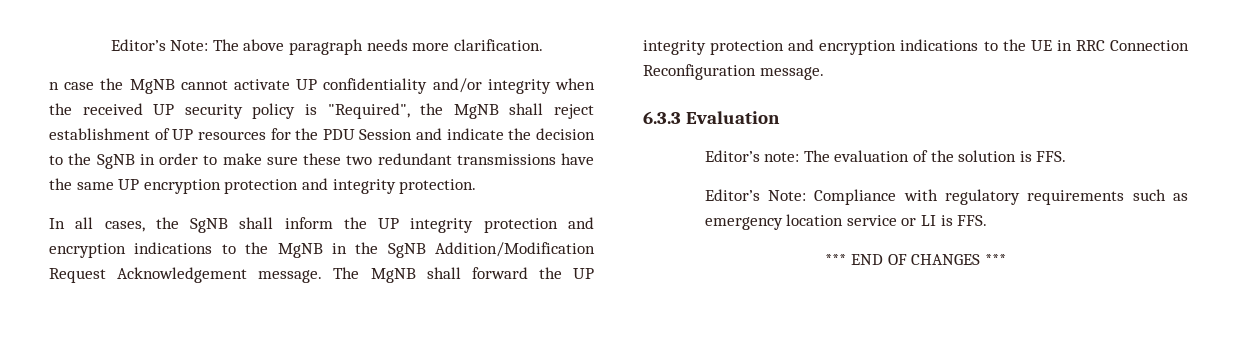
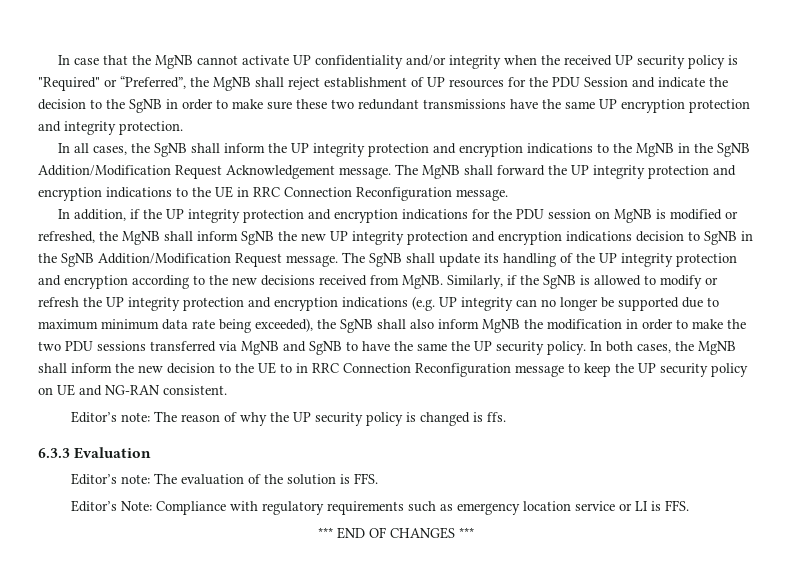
- Editor’s Note: The above paragraph needs more clarification.
- n case the MgNB cannot activate UP confidentiality and/or integrity when the received UP security policy is "Required", the MgNB shall reject establishment of UP resources for the PDU Session and indicate the decision to the SgNB in order to make sure these two redundant transmissions have the same UP encryption protection and integrity protection.
+ In case that the MgNB cannot activate UP confidentiality and/or integrity when the received UP security policy is "Required" or “Preferred”, the MgNB shall reject establishment of UP resources for the PDU Session and indicate the decision to the SgNB in order to make sure these two redundant transmissions have the same UP encryption protection and integrity protection.
+ In addition, if the UP integrity protection and encryption indications for the PDU session on MgNB is modified or refreshed, the MgNB shall inform SgNB the new UP integrity protection and encryption indications decision to SgNB in the SgNB Addition/Modification Request message. The SgNB shall update its handling of the UP integrity protection and encryption according to the new decisions received from MgNB. Similarly, if the SgNB is allowed to modify or refresh the UP integrity protection and encryption indications (e.g. UP integrity can no longer be supported due to maximum minimum data rate being exceeded), the SgNB shall also inform MgNB the modification in order to make the two PDU sessions transferred via MgNB and SgNB to have the same the UP security policy. In both cases, the MgNB shall inform the new decision to the UE to in RRC Connection Reconfiguration message to keep the UP security policy on UE and NG-RAN consistent.
+ Editor’s note: The reason of why the UP security policy is changed is ffs.

